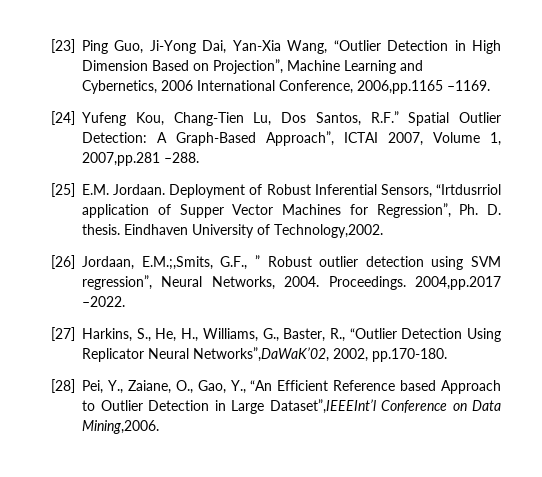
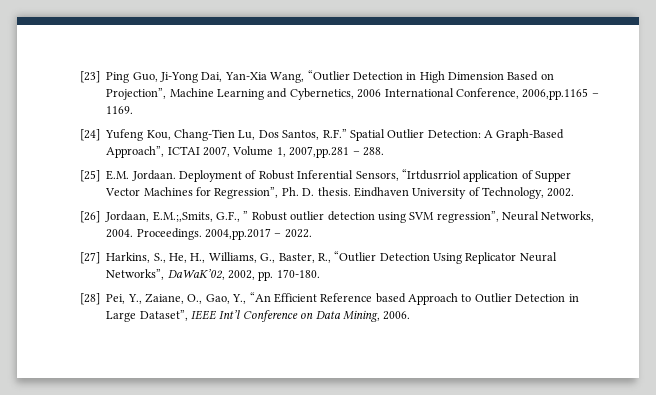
- [23] Ping Guo, Ji-Yong Dai, Yan-Xia Wang, “Outlier Detection in High Dimension Based on Projection”, Machine Learning and Cybernetics, 2006 International Conference, 2006,pp.1165 –1169.
+ [23] Ping Guo, Ji-Yong Dai, Yan-Xia Wang, “Outlier Detection in High Dimension Based on Projection”, Machine Learning and Cybernetics, 2006 International Conference, 2006,pp.1165 – 1169.
- [24] Yufeng Kou, Chang-Tien Lu, Dos Santos, R.F.” Spatial Outlier Detection: A Graph-Based Approach”, ICTAI 2007, Volume 1, 2007,pp.281 –288.
+ [24] Yufeng Kou, Chang-Tien Lu, Dos Santos, R.F.” Spatial Outlier Detection: A Graph-Based Approach”, ICTAI 2007, Volume 1, 2007,pp.281 – 288.
- Eindhaven University of Technology,2002.
+ Eindhaven University of Technology, 2002.
- 2004,pp.2017 –2022.
+ 2004,pp.2017 – 2022.
- [27] Harkins, S., He, H., Williams, G., Baster, R., “Outlier Detection Using Replicator Neural Networks”,DaWaK’02, 2002, pp.170-180.
+ [27] Harkins, S., He, H., Williams, G., Baster, R., “Outlier Detection Using Replicator Neural Networks”, DaWaK’02, 2002, pp. 170-180.
- [28] Pei, Y., Zaiane, O., Gao, Y., “An Efficient Reference based Approach to Outlier Detection in Large Dataset”,IEEEInt’l Conference on Data Mining,2006.
+ [28] Pei, Y., Zaiane, O., Gao, Y., “An Efficient Reference based Approach to Outlier Detection in Large Dataset”, IEEE Int’l Conference on Data Mining, 2006.

